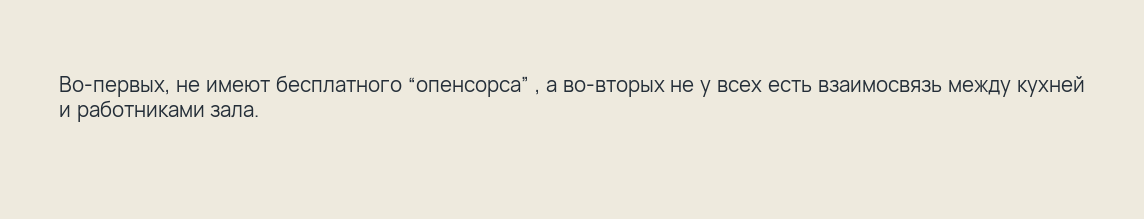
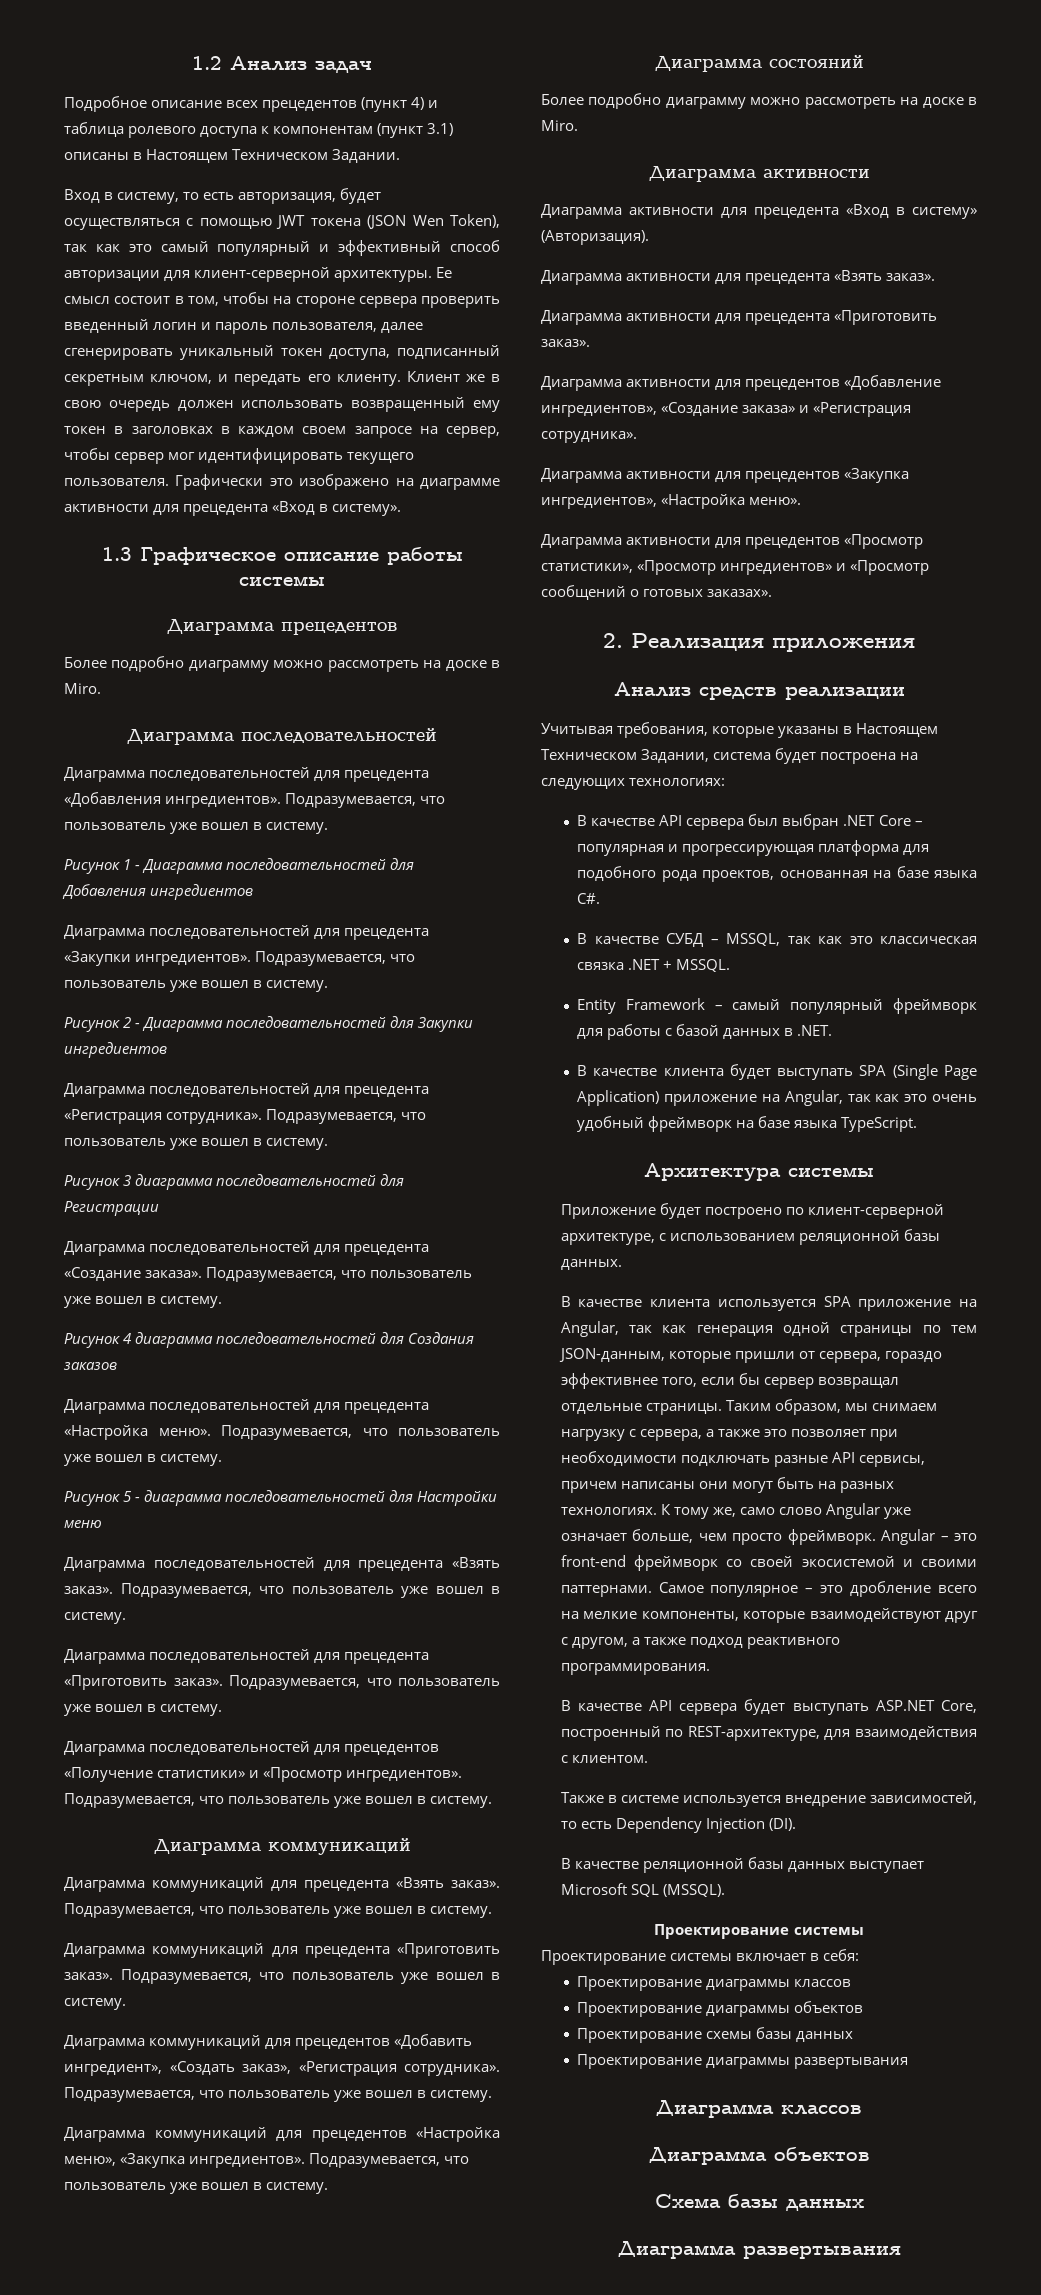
- Во-первых, не имеют бесплатного “опенсорса” , а во-вторых не у всех есть взаимосвязь между кухней и работниками зала.
+ 1.2 Анализ задач
+ Подробное описание всех прецедентов (пункт 4) и таблица ролевого доступа к компонентам (пункт 3.1) описаны в Настоящем Техническом Задании.
+ Вход в систему, то есть авторизация, будет осуществляться с помощью JWT токена (JSON Wen Token), так как это самый популярный и эффективный способ авторизации для клиент-серверной архитектуры. Ее смысл состоит в том, чтобы на стороне сервера проверить введенный логин и пароль пользователя, далее сгенерировать уникальный токен доступа, подписанный секретным ключом, и передать его клиенту. Клиент же в свою очередь должен использовать возвращенный ему токен в заголовках в каждом своем запросе на сервер, чтобы сервер мог идентифицировать текущего пользователя. Графически это изображено на диаграмме активности для прецедента «Вход в систему».
+ 1.3 Графическое описание работы системы
+ Диаграмма прецедентов
+ Более подробно диаграмму можно рассмотреть на доске в Miro.
+ Диаграмма последовательностей
+ Диаграмма последовательностей для прецедента «Добавления ингредиентов». Подразумевается, что пользователь уже вошел в систему.
+ Рисунок 1 - Диаграмма последовательностей для Добавления ингредиентов
+ Диаграмма последовательностей для прецедента «Закупки ингредиентов». Подразумевается, что пользователь уже вошел в систему.
+ Рисунок 2 - Диаграмма последовательностей для Закупки ингредиентов
+ Диаграмма последовательностей для прецедента «Регистрация сотрудника». Подразумевается, что пользователь уже вошел в систему.
+ Рисунок 3 диаграмма последовательностей для Регистрации
+ Диаграмма последовательностей для прецедента «Создание заказа». Подразумевается, что пользователь уже вошел в систему.
+ Рисунок 4 диаграмма последовательностей для Создания заказов
+ Диаграмма последовательностей для прецедента «Настройка меню». Подразумевается, что пользователь уже вошел в систему.
+ Рисунок 5 - диаграмма последовательностей для Настройки меню
+ Диаграмма последовательностей для прецедента «Взять заказ». Подразумевается, что пользователь уже вошел в систему.
+ Диаграмма последовательностей для прецедента «Приготовить заказ». Подразумевается, что пользователь уже вошел в систему.
+ Диаграмма последовательностей для прецедентов «Получение статистики» и «Просмотр ингредиентов». Подразумевается, что пользователь уже вошел в систему.
+ Диаграмма коммуникаций
+ Диаграмма коммуникаций для прецедента «Взять заказ». Подразумевается, что пользователь уже вошел в систему.
+ Диаграмма коммуникаций для прецедента «Приготовить заказ». Подразумевается, что пользователь уже вошел в систему.
+ Диаграмма коммуникаций для прецедентов «Добавить ингредиент», «Создать заказ», «Регистрация сотрудника». Подразумевается, что пользователь уже вошел в систему.
+ Диаграмма коммуникаций для прецедентов «Настройка меню», «Закупка ингредиентов». Подразумевается, что пользователь уже вошел в систему.
+ Диаграмма состояний
+ Более подробно диаграмму можно рассмотреть на доске в Miro.
+ Диаграмма активности
+ Диаграмма активности для прецедента «Вход в систему» (Авторизация).
+ Диаграмма активности для прецедента «Взять заказ».
+ Диаграмма активности для прецедента «Приготовить заказ».
+ Диаграмма активности для прецедентов «Добавление ингредиентов», «Создание заказа» и «Регистрация сотрудника».
+ Диаграмма активности для прецедентов «Закупка ингредиентов», «Настройка меню».
+ Диаграмма активности для прецедентов «Просмотр статистики», «Просмотр ингредиентов» и «Просмотр сообщений о готовых заказах».
+ 2. Реализация приложения
+ Анализ средств реализации
+ Учитывая требования, которые указаны в Настоящем Техническом Задании, система будет построена на следующих технологиях:
+ В качестве API сервера был выбран .NET Core – популярная и прогрессирующая платформа для подобного рода проектов, основанная на базе языка C#.
+ В качестве СУБД – MSSQL, так как это классическая связка .NET + MSSQL.
+ Entity Framework – самый популярный фреймворк для работы с базой данных в .NET.
+ В качестве клиента будет выступать SPA (Single Page Application) приложение на Angular, так как это очень удобный фреймворк на базе языка TypeScript.
+ Архитектура системы
+ Приложение будет построено по клиент-серверной архитектуре, с использованием реляционной базы данных.
+ В качестве клиента используется SPA приложение на Angular, так как генерация одной страницы по тем JSON-данным, которые пришли от сервера, гораздо эффективнее того, если бы сервер возвращал отдельные страницы. Таким образом, мы снимаем нагрузку с сервера, а также это позволяет при необходимости подключать разные API сервисы, причем написаны они могут быть на разных технологиях. К тому же, само слово Angular уже означает больше, чем просто фреймворк. Angular – это front-end фреймворк со своей экосистемой и своими паттернами. Самое популярное – это дробление всего на мелкие компоненты, которые взаимодействуют друг с другом, а также подход реактивного программирования.
+ В качестве API сервера будет выступать ASP.NET Core, построенный по REST-архитектуре, для взаимодействия с клиентом.
+ Также в системе используется внедрение зависимостей, то есть Dependency Injection (DI).
+ В качестве реляционной базы данных выступает Microsoft SQL (MSSQL).
+ Проектирование системы
+ Проектирование системы включает в себя:
+ Проектирование диаграммы классов
+ Проектирование диаграммы объектов
+ Проектирование схемы базы данных
+ Проектирование диаграммы развертывания
+ Диаграмма классов
+ Диаграмма объектов
+ Схема базы данных
+ Диаграмма развертывания

